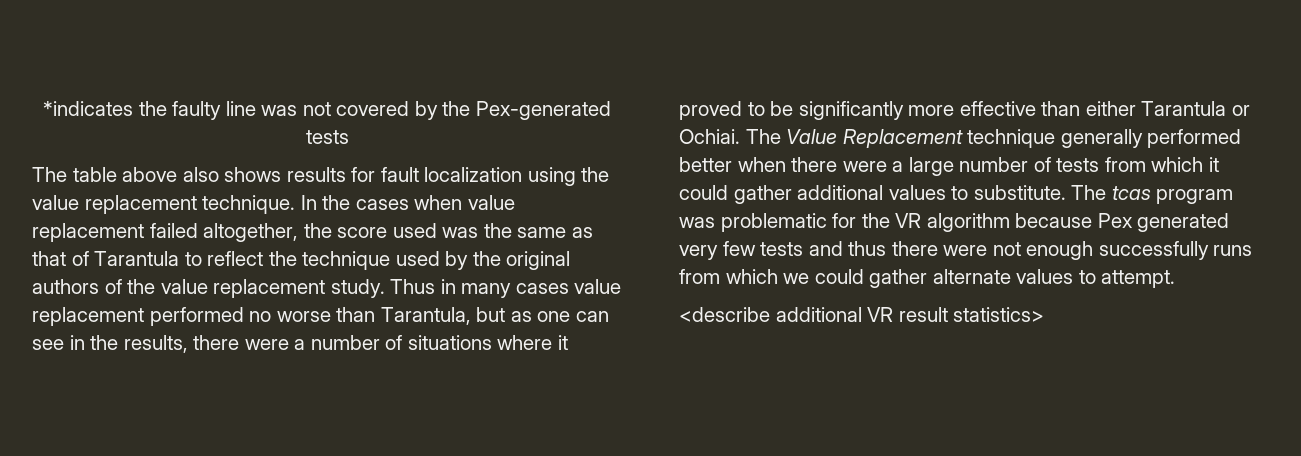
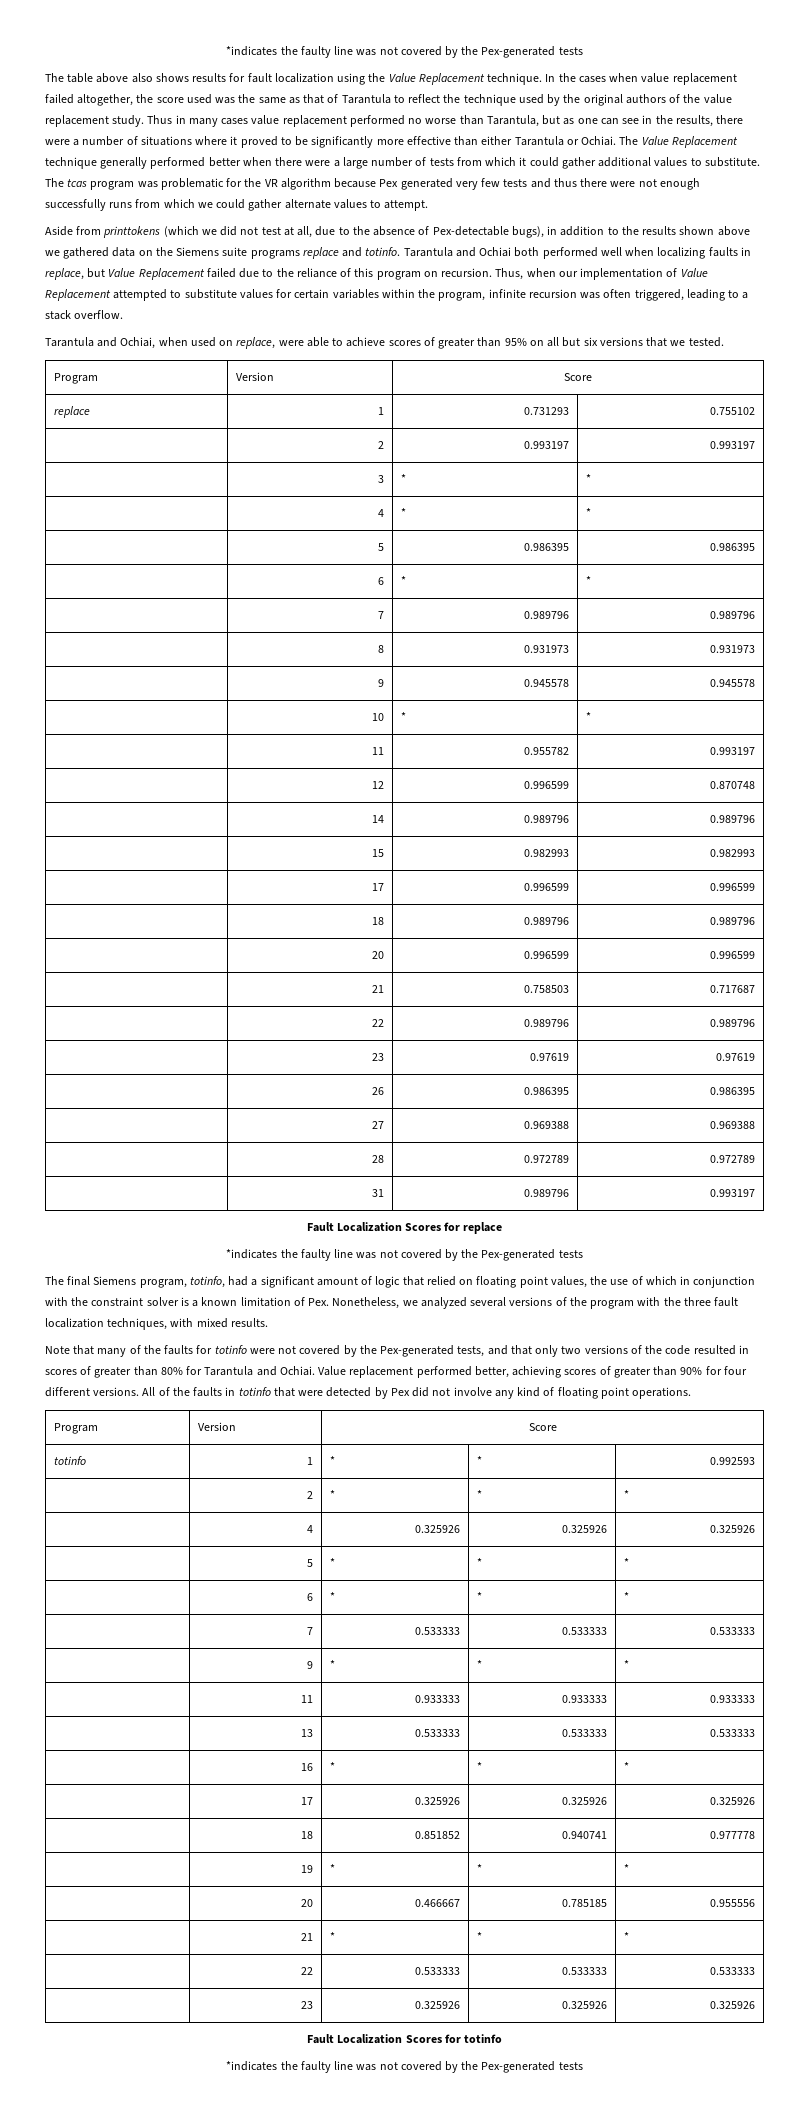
- The table above also shows results for fault localization using the value replacement technique.
+ The table above also shows results for fault localization using the Value Replacement technique.
- <describe additional VR result statistics>
+ Aside from printtokens (which we did not test at all, due to the absence of Pex-detectable bugs), in addition to the results shown above we gathered data on the Siemens suite programs replace and totinfo. Tarantula and Ochiai both performed well when localizing faults in replace, but Value Replacement failed due to the reliance of this program on recursion. Thus, when our implementation of Value Replacement attempted to substitute values for certain variables within the program, infinite recursion was often triggered, leading to a stack overflow.
+ Tarantula and Ochiai, when used on replace, were able to achieve scores of greater than 95% on all but six versions that we tested.
+ Program | Version | Score
+ replace | 1 | 0.731293 | 0.755102
+ | 2 | 0.993197 | 0.993197
+ | 3 | * | *
+ | 4 | * | *
+ | 5 | 0.986395 | 0.986395
+ | 6 | * | *
+ | 7 | 0.989796 | 0.989796
+ | 8 | 0.931973 | 0.931973
+ | 9 | 0.945578 | 0.945578
+ | 10 | * | *
+ | 11 | 0.955782 | 0.993197
+ | 12 | 0.996599 | 0.870748
+ | 14 | 0.989796 | 0.989796
+ | 15 | 0.982993 | 0.982993
+ | 17 | 0.996599 | 0.996599
+ | 18 | 0.989796 | 0.989796
+ | 20 | 0.996599 | 0.996599
+ | 21 | 0.758503 | 0.717687
+ | 22 | 0.989796 | 0.989796
+ | 23 | 0.97619 | 0.97619
+ | 26 | 0.986395 | 0.986395
+ | 27 | 0.969388 | 0.969388
+ | 28 | 0.972789 | 0.972789
+ | 31 | 0.989796 | 0.993197
+ Fault Localization Scores for replace
+ *indicates the faulty line was not covered by the Pex-generated tests
+ The final Siemens program, totinfo, had a significant amount of logic that relied on floating point values, the use of which in conjunction with the constraint solver is a known limitation of Pex. Nonetheless, we analyzed several versions of the program with the three fault localization techniques, with mixed results.
+ Note that many of the faults for totinfo were not covered by the Pex-generated tests, and that only two versions of the code resulted in scores of greater than 80% for Tarantula and Ochiai. Value replacement performed better, achieving scores of greater than 90% for four different versions. All of the faults in totinfo that were detected by Pex did not involve any kind of floating point operations.
+ Program | Version | Score
+ totinfo | 1 | * | * | 0.992593
+ | 2 | * | * | *
+ | 4 | 0.325926 | 0.325926 | 0.325926
+ | 5 | * | * | *
+ | 6 | * | * | *
+ | 7 | 0.533333 | 0.533333 | 0.533333
+ | 9 | * | * | *
+ | 11 | 0.933333 | 0.933333 | 0.933333
+ | 13 | 0.533333 | 0.533333 | 0.533333
+ | 16 | * | * | *
+ | 17 | 0.325926 | 0.325926 | 0.325926
+ | 18 | 0.851852 | 0.940741 | 0.977778
+ | 19 | * | * | *
+ | 20 | 0.466667 | 0.785185 | 0.955556
+ | 21 | * | * | *
+ | 22 | 0.533333 | 0.533333 | 0.533333
+ | 23 | 0.325926 | 0.325926 | 0.325926
+ Fault Localization Scores for totinfo
+ *indicates the faulty line was not covered by the Pex-generated tests

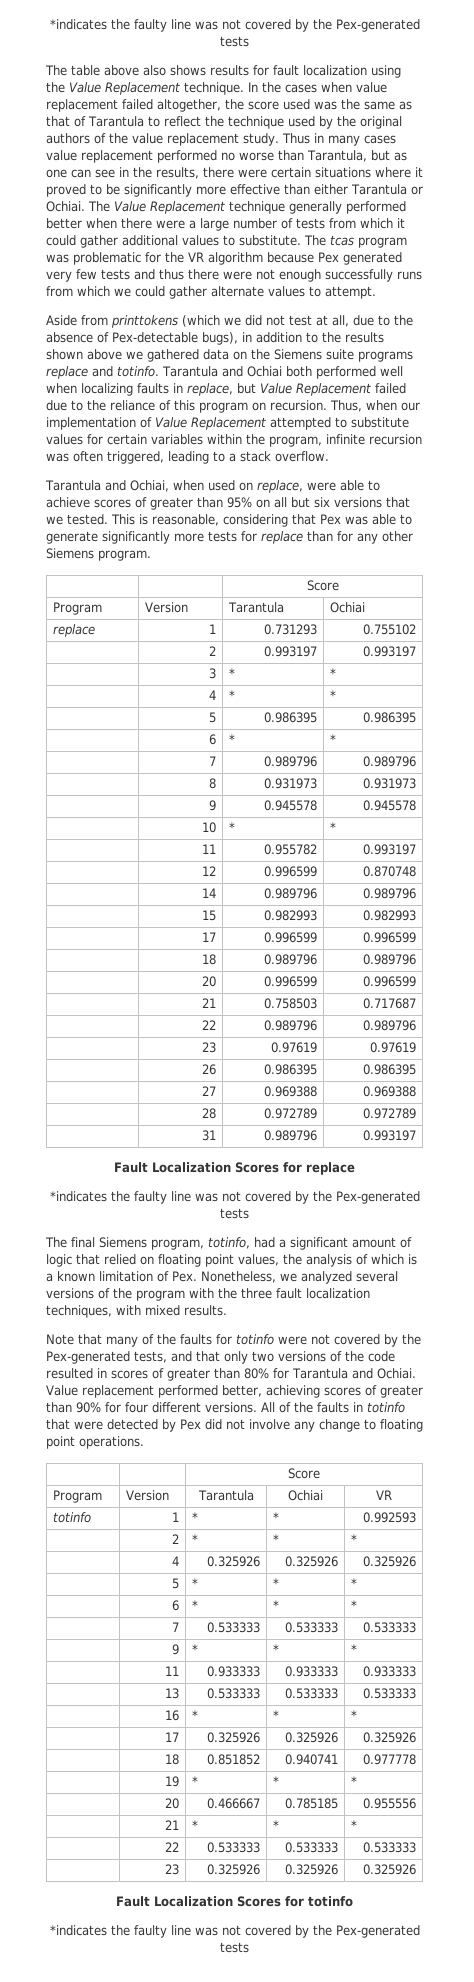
- Thus in many cases value replacement performed no worse than Tarantula, but as one can see in the results, there were a number of situations where it proved to be significantly more effective than either Tarantula or Ochiai.
+ Thus in many cases value replacement performed no worse than Tarantula, but as one can see in the results, there were certain situations where it proved to be significantly more effective than either Tarantula or Ochiai.
- Tarantula and Ochiai, when used on replace, were able to achieve scores of greater than 95% on all but six versions that we tested.
- Program | Version | Score
+ Tarantula and Ochiai, when used on replace, were able to achieve scores of greater than 95% on all but six versions that we tested. This is reasonable, considering that Pex was able to generate significantly more tests for replace than for any other Siemens program.
+ | | Score
+ Program | Version | Tarantula | Ochiai
- The final Siemens program, totinfo, had a significant amount of logic that relied on floating point values, the use of which in conjunction with the constraint solver is a known limitation of Pex. Nonetheless, we analyzed several versions of the program with the three fault localization techniques, with mixed results.
+ The final Siemens program, totinfo, had a significant amount of logic that relied on floating point values, the analysis of which is a known limitation of Pex. Nonetheless, we analyzed several versions of the program with the three fault localization techniques, with mixed results.
- All of the faults in totinfo that were detected by Pex did not involve any kind of floating point operations.
- Program | Version | Score
+ All of the faults in totinfo that were detected by Pex did not involve any change to floating point operations.
+ | | Score
+ Program | Version | Tarantula | Ochiai | VR

